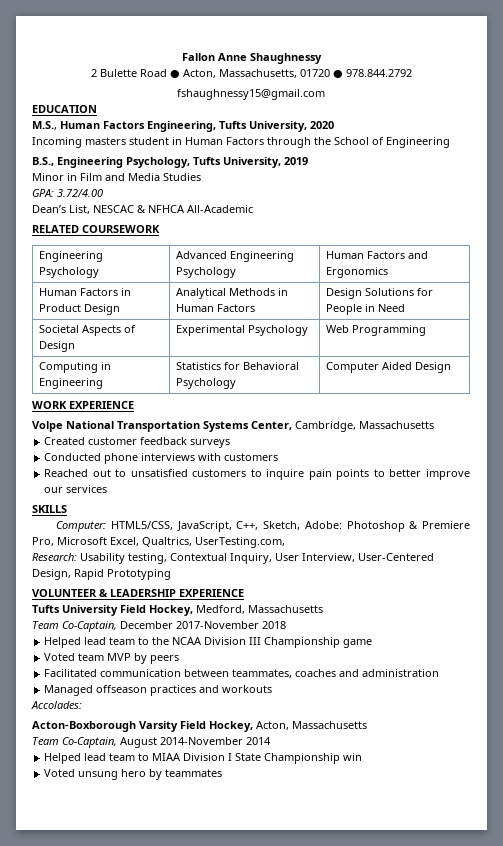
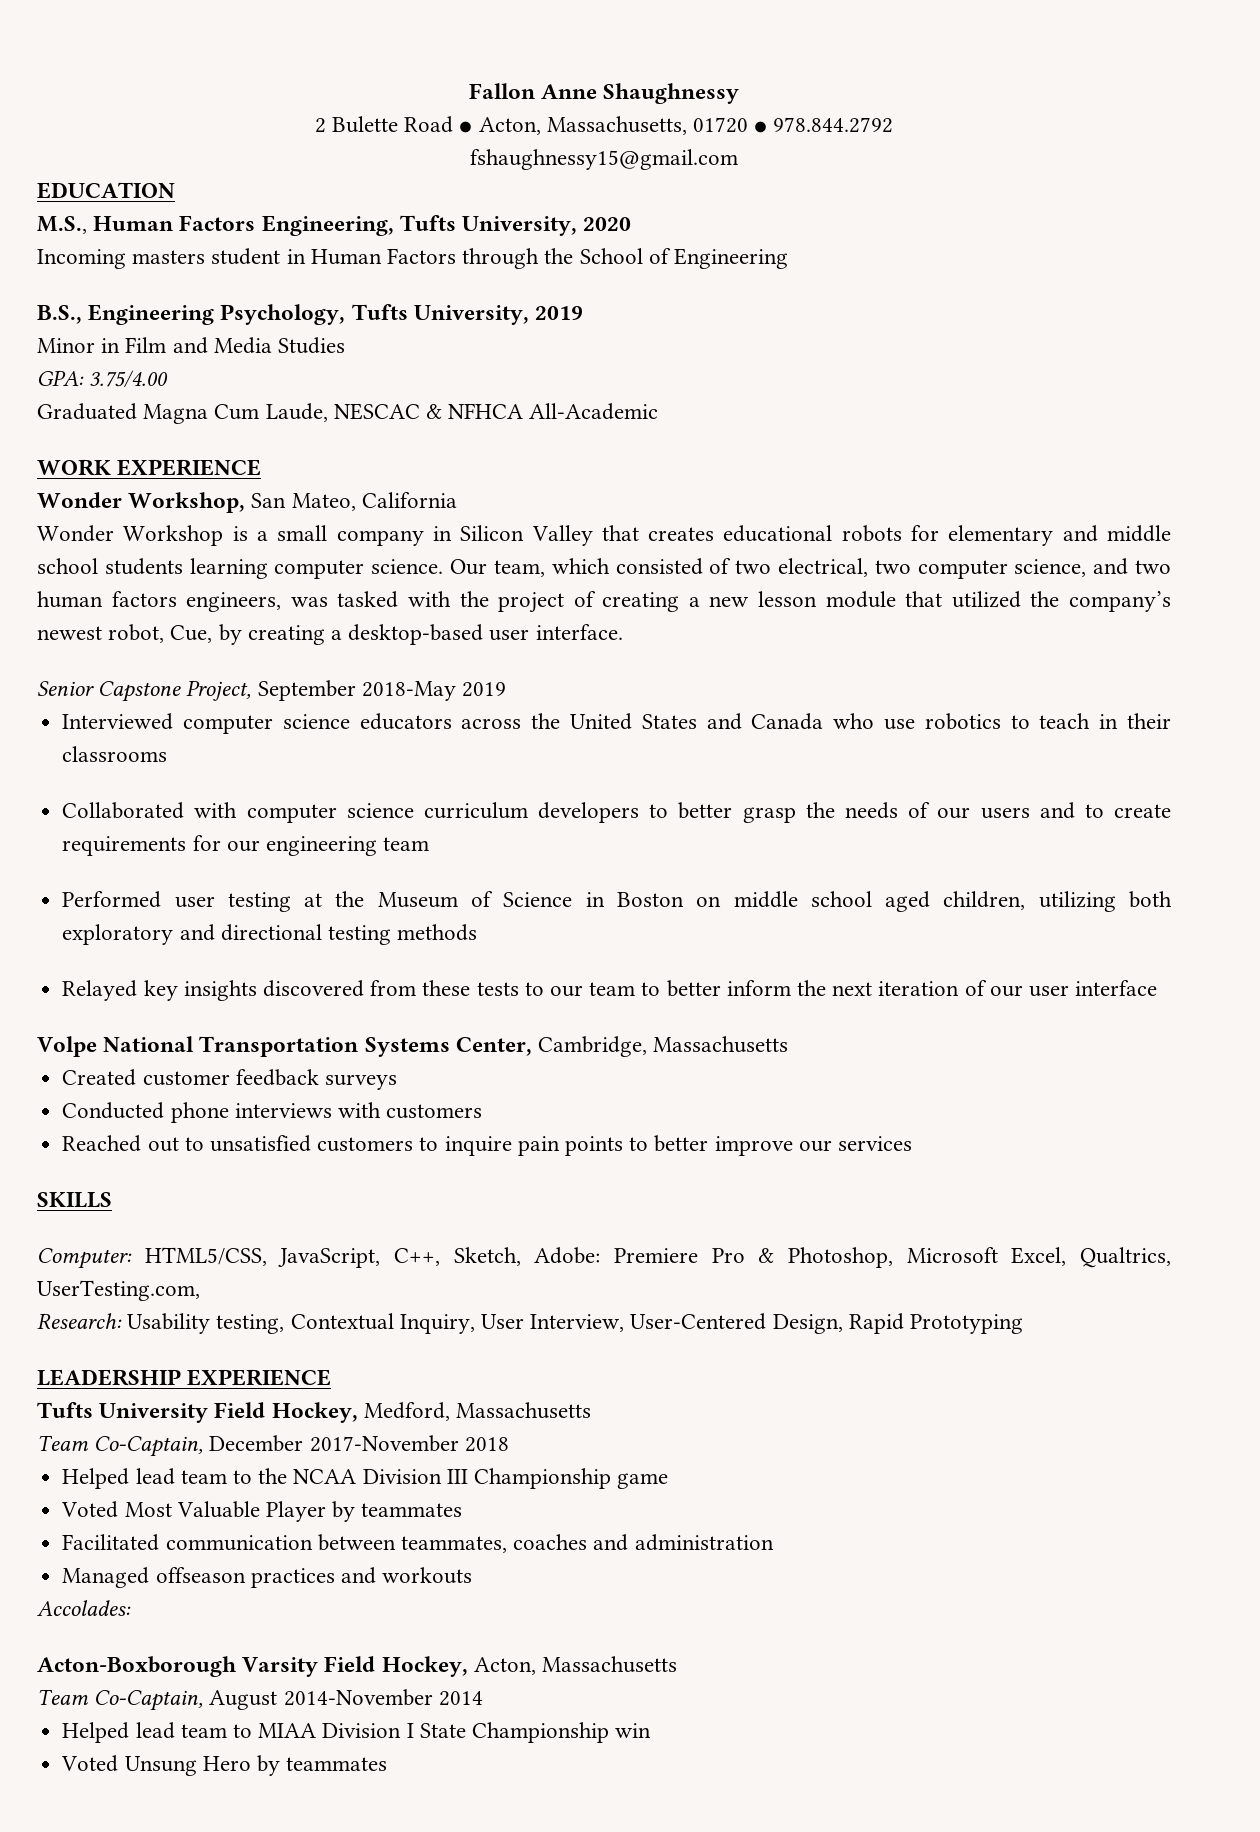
- GPA: 3.72/4.00
- Dean’s List, NESCAC & NFHCA All-Academic
+ GPA: 3.75/4.00
+ Graduated Magna Cum Laude, NESCAC & NFHCA All-Academic
- RELATED COURSEWORK
- Engineering Psychology | Advanced Engineering Psychology | Human Factors and Ergonomics
- Human Factors in Product Design | Analytical Methods in Human Factors | Design Solutions for People in Need
- Societal Aspects of Design | Experimental Psychology | Web Programming
- Computing in Engineering | Statistics for Behavioral Psychology | Computer Aided Design
  WORK EXPERIENCE
+ Wonder Workshop, San Mateo, California
+ Wonder Workshop is a small company in Silicon Valley that creates educational robots for elementary and middle school students learning computer science. Our team, which consisted of two electrical, two computer science, and two human factors engineers, was tasked with the project of creating a new lesson module that utilized the company’s newest robot, Cue, by creating a desktop-based user interface.
+ Senior Capstone Project, September 2018-May 2019
+ Interviewed computer science educators across the United States and Canada who use robotics to teach in their classrooms
+ Collaborated with computer science curriculum developers to better grasp the needs of our users and to create requirements for our engineering team
+ Performed user testing at the Museum of Science in Boston on middle school aged children, utilizing both exploratory and directional testing methods
+ Relayed key insights discovered from these tests to our team to better inform the next iteration of our user interface
- Computer: HTML5/CSS, JavaScript, C++, Sketch, Adobe: Photoshop & Premiere Pro, Microsoft Excel, Qualtrics, UserTesting.com,
+ Computer: HTML5/CSS, JavaScript, C++, Sketch, Adobe: Premiere Pro & Photoshop, Microsoft Excel, Qualtrics, UserTesting.com,
- VOLUNTEER & LEADERSHIP EXPERIENCE
+ LEADERSHIP EXPERIENCE
- Voted team MVP by peers
+ Voted Most Valuable Player by teammates
- Voted unsung hero by teammates
+ Voted Unsung Hero by teammates

